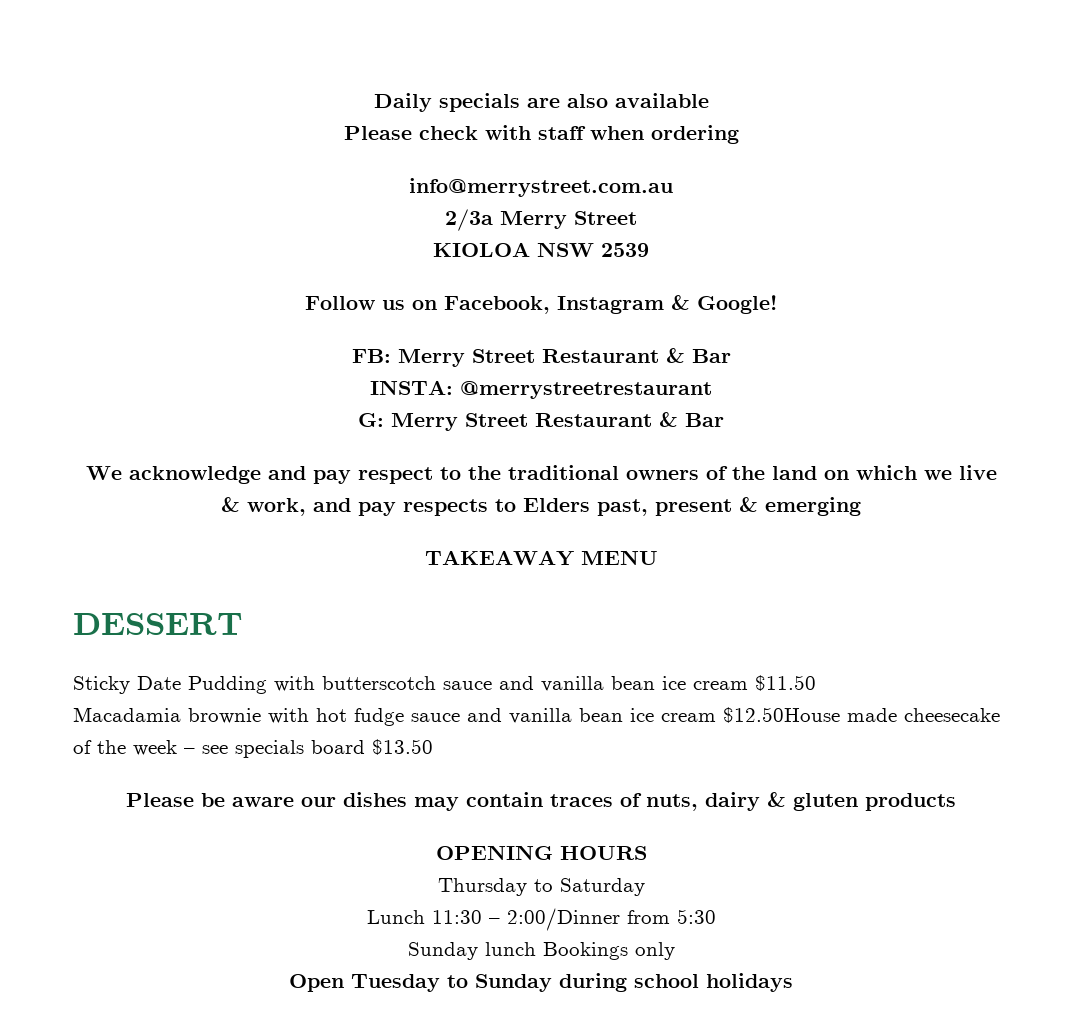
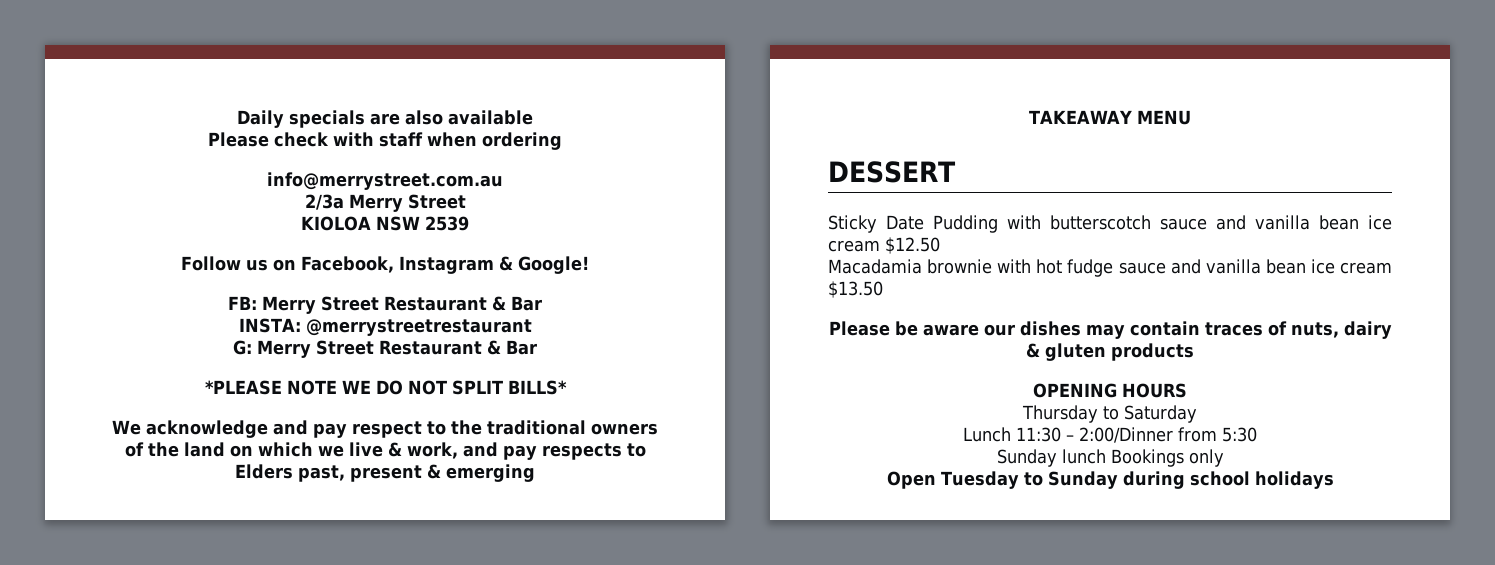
+ *PLEASE NOTE WE DO NOT SPLIT BILLS*
- Sticky Date Pudding with butterscotch sauce and vanilla bean ice cream $11.50
+ Sticky Date Pudding with butterscotch sauce and vanilla bean ice cream $12.50
- Macadamia brownie with hot fudge sauce and vanilla bean ice cream $12.50House made cheesecake of the week – see specials board $13.50
+ Macadamia brownie with hot fudge sauce and vanilla bean ice cream $13.50

